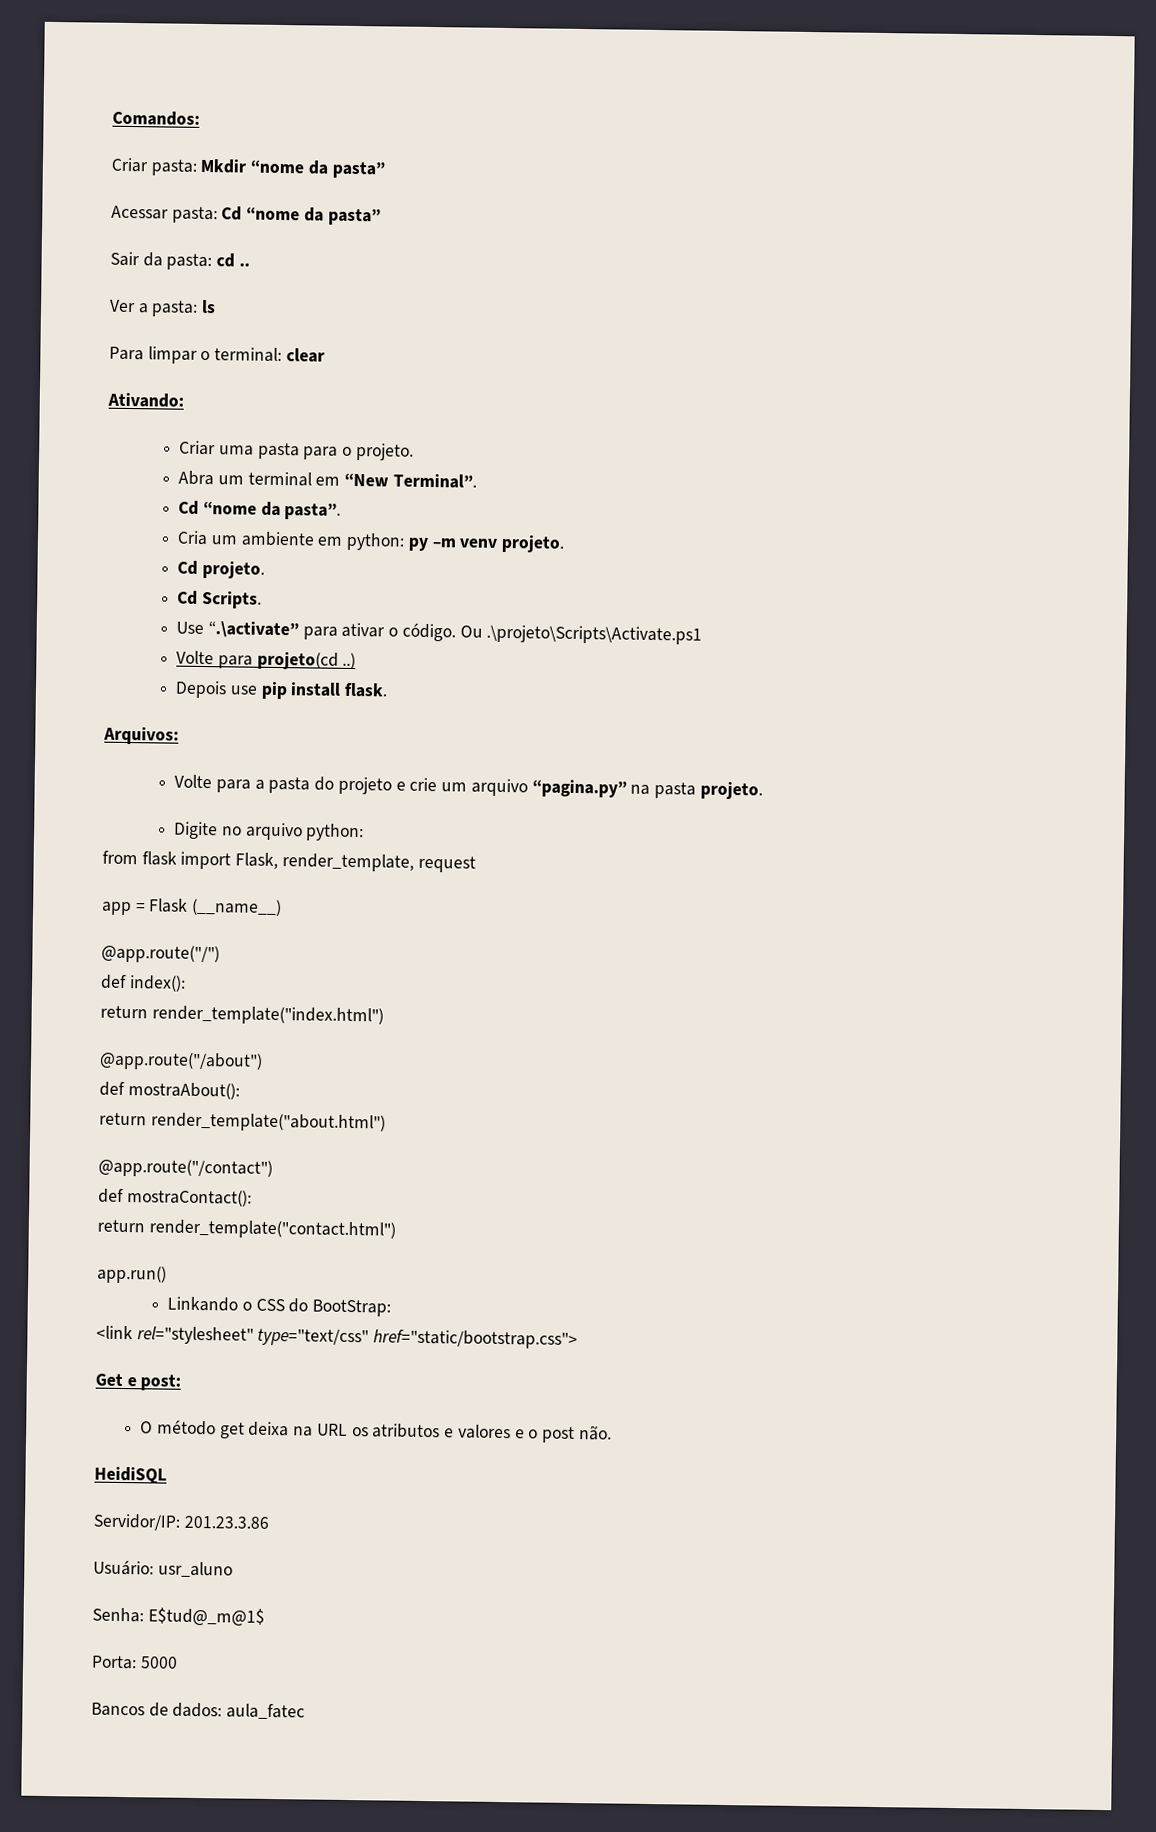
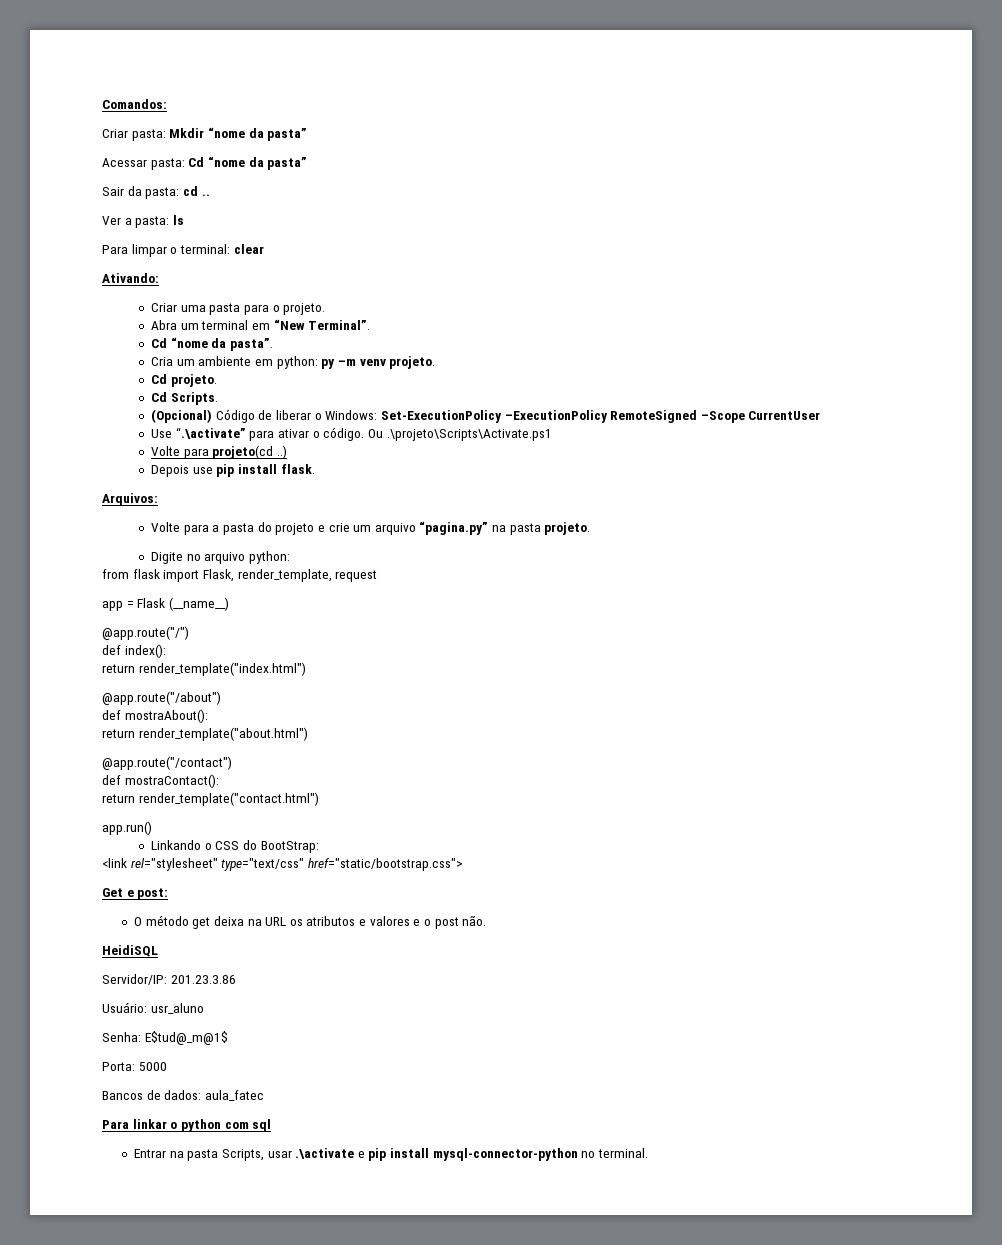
+ (Opcional) Código de liberar o Windows: Set-ExecutionPolicy –ExecutionPolicy RemoteSigned –Scope CurrentUser
+ Para linkar o python com sql
+ Entrar na pasta Scripts, usar .\activate e pip install mysql-connector-python no terminal.

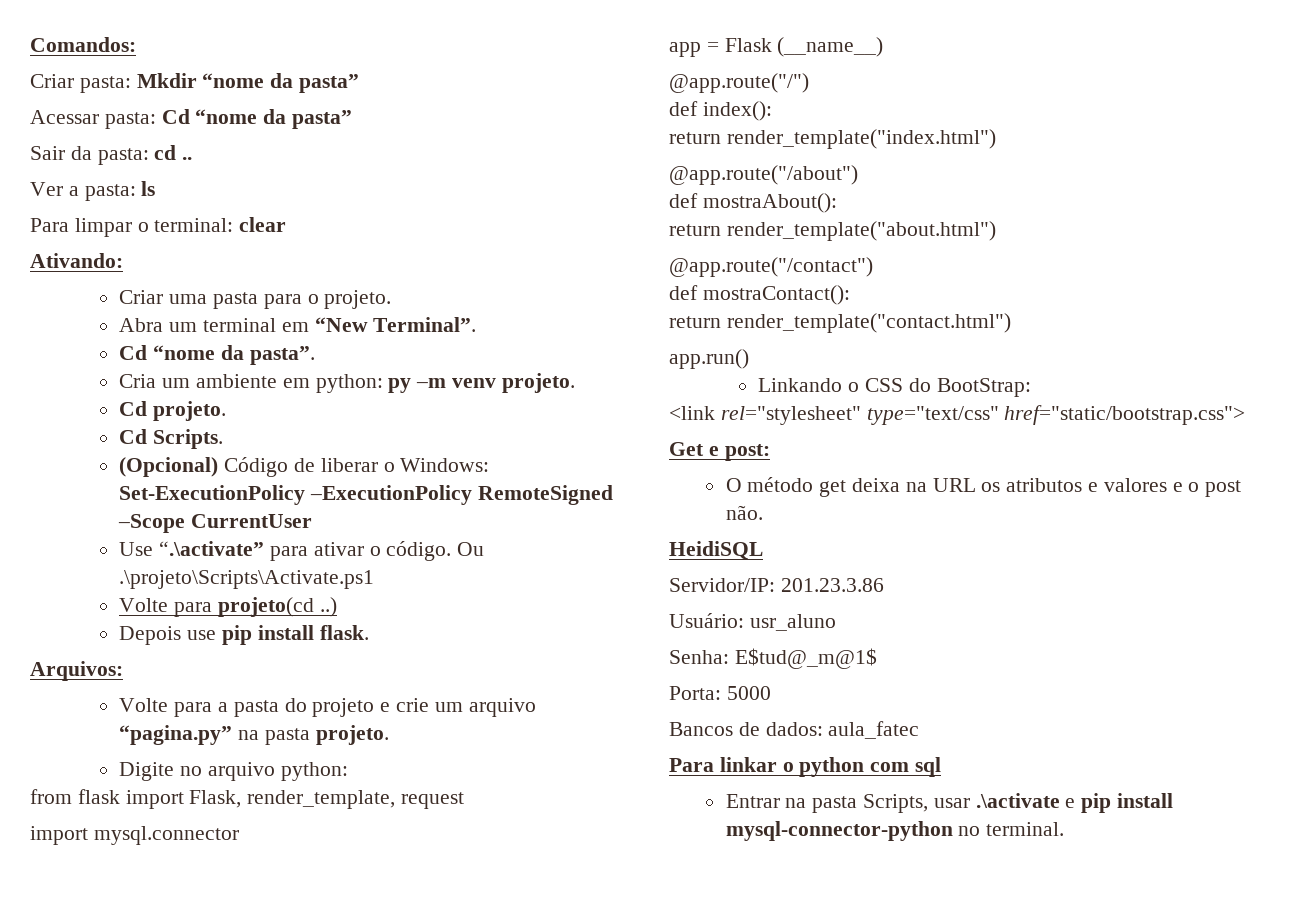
+ import mysql.connector

